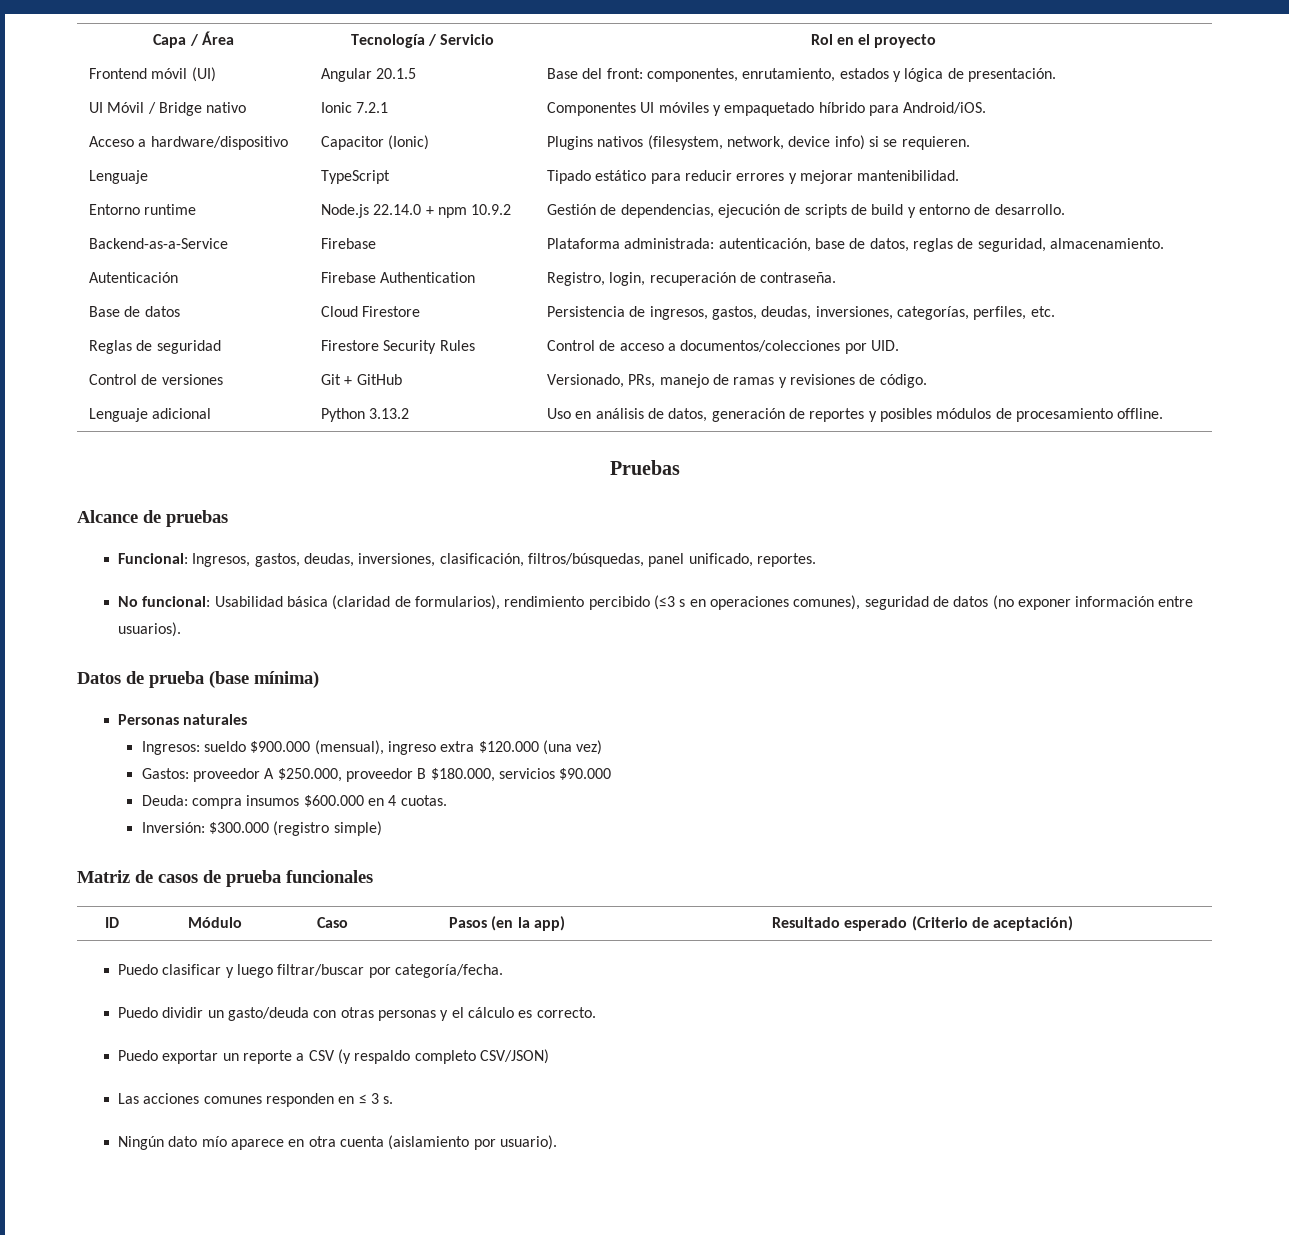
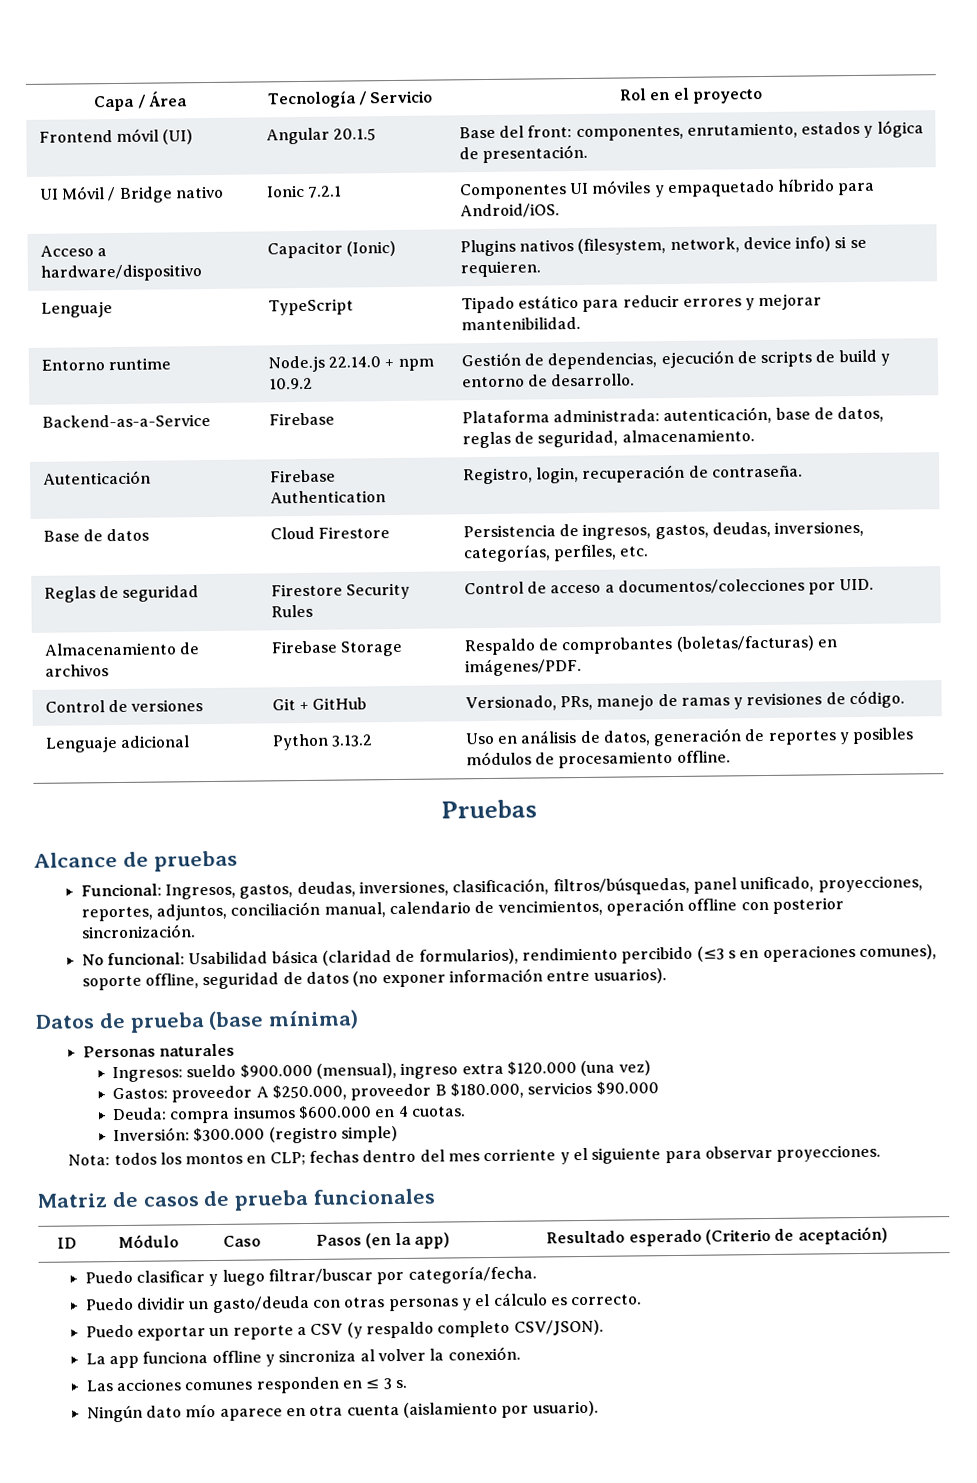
+ Almacenamiento de archivos | Firebase Storage | Respaldo de comprobantes (boletas/facturas) en imágenes/PDF.
- Funcional: Ingresos, gastos, deudas, inversiones, clasificación, filtros/búsquedas, panel unificado, reportes.
+ Funcional: Ingresos, gastos, deudas, inversiones, clasificación, filtros/búsquedas, panel unificado, proyecciones, reportes, adjuntos, conciliación manual, calendario de vencimientos, operación offline con posterior sincronización.
- No funcional: Usabilidad básica (claridad de formularios), rendimiento percibido (≤3 s en operaciones comunes), seguridad de datos (no exponer información entre usuarios).
+ No funcional: Usabilidad básica (claridad de formularios), rendimiento percibido (≤3 s en operaciones comunes), soporte offline, seguridad de datos (no exponer información entre usuarios).
+ Nota: todos los montos en CLP; fechas dentro del mes corriente y el siguiente para observar proyecciones.
- Puedo exportar un reporte a CSV (y respaldo completo CSV/JSON)
+ Puedo exportar un reporte a CSV (y respaldo completo CSV/JSON).
+ La app funciona offline y sincroniza al volver la conexión.

